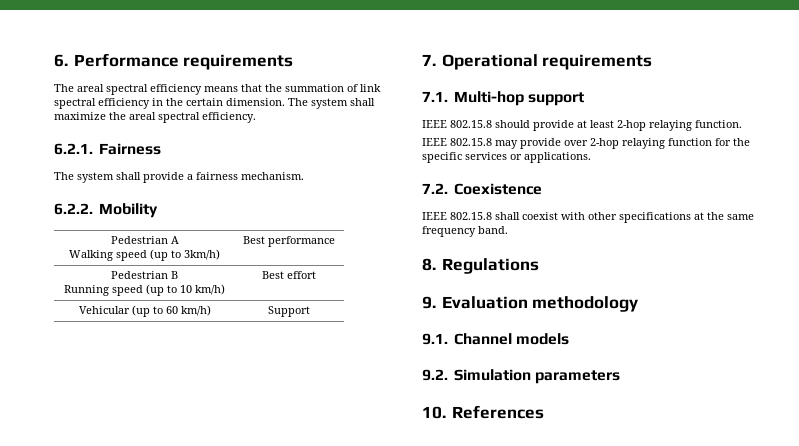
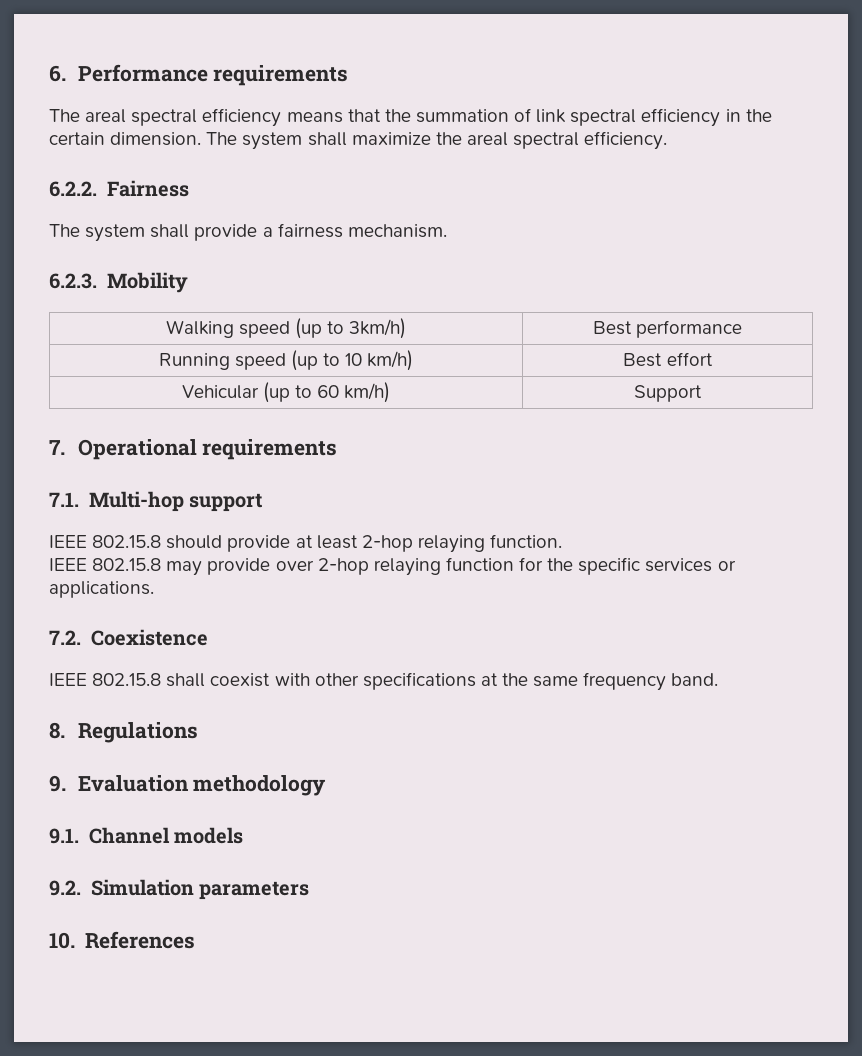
- 6.2.1. Fairness
+ 6.2.2. Fairness
- 6.2.2. Mobility
+ 6.2.3. Mobility
- Pedestrian A
- Pedestrian B

